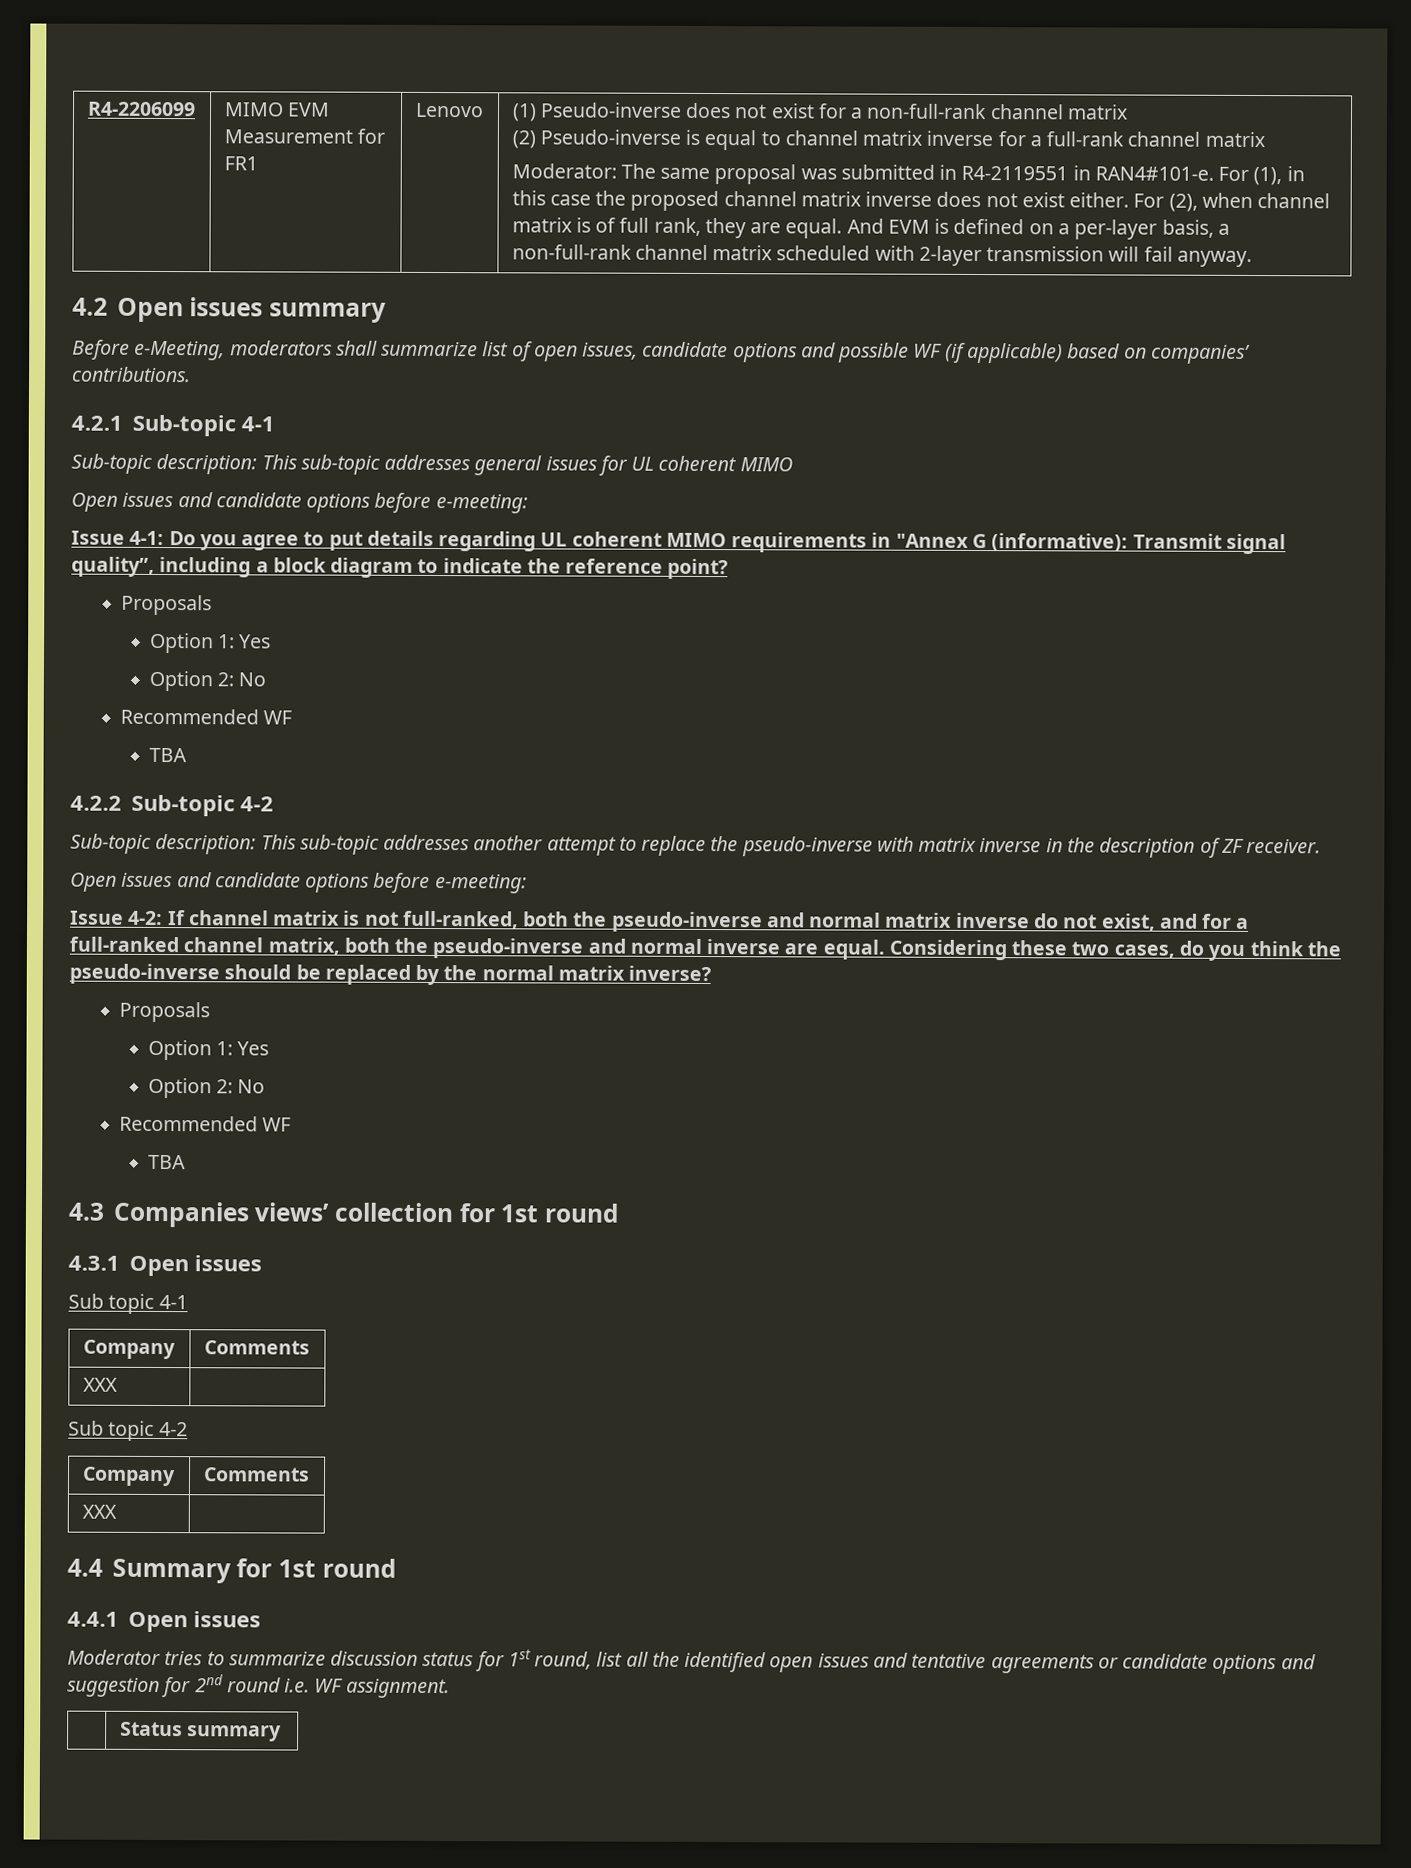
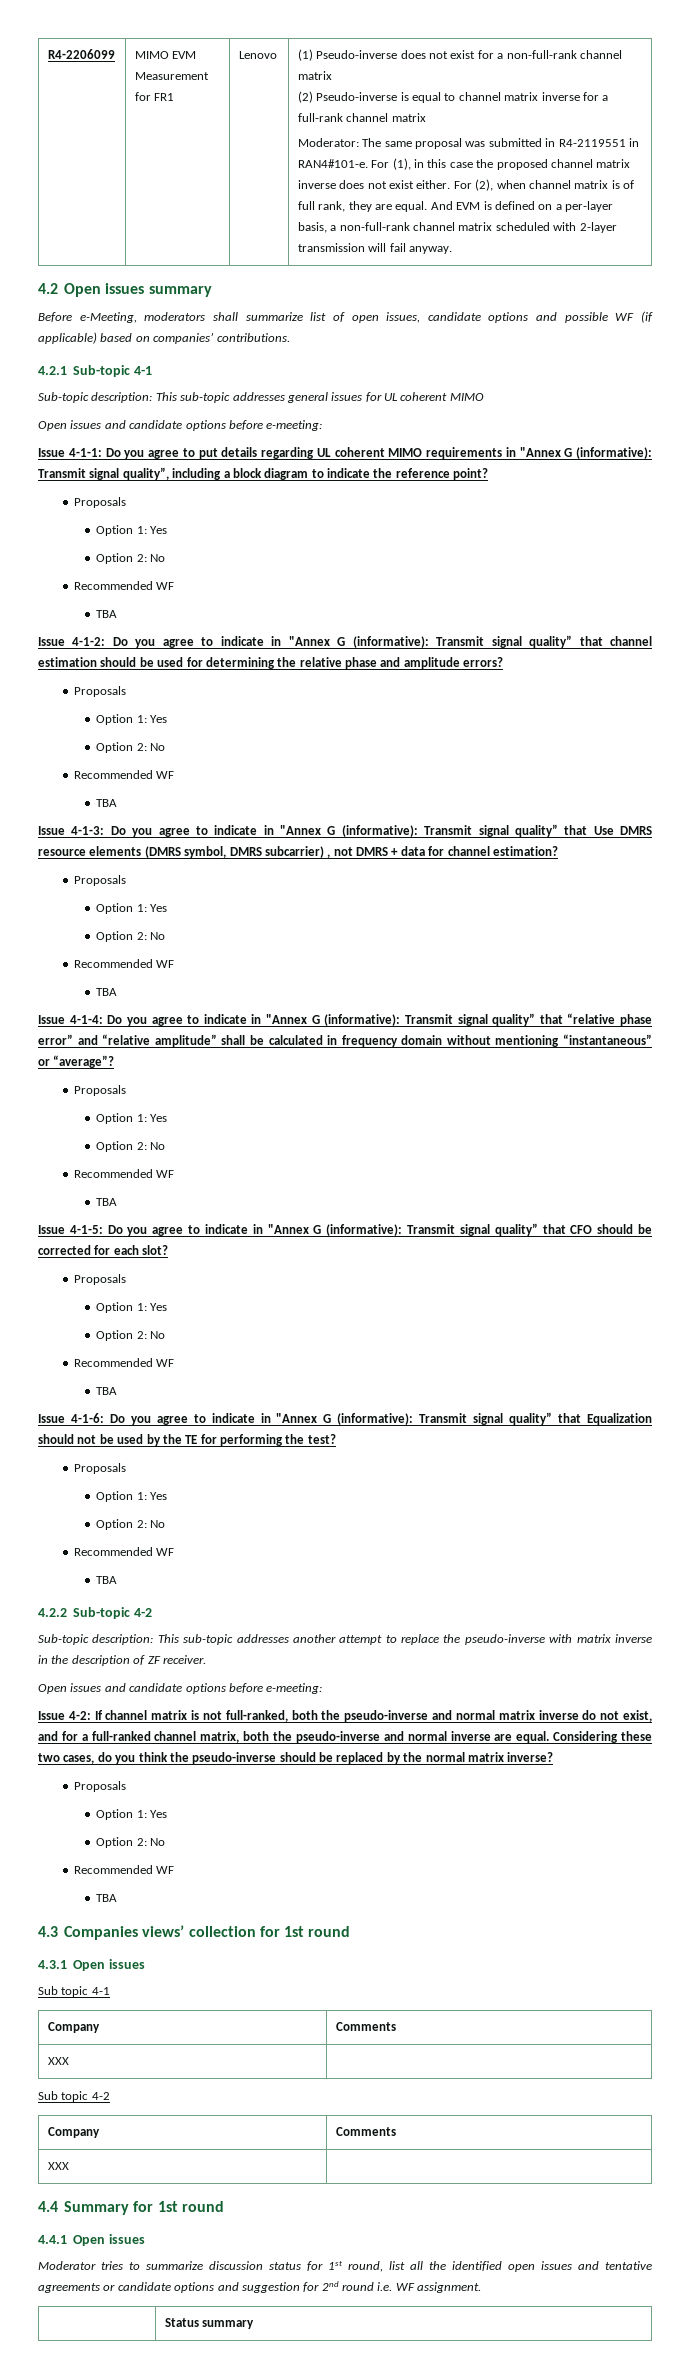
- Issue 4-1: Do you agree to put details regarding UL coherent MIMO requirements in "Annex G (informative): Transmit signal quality”, including a block diagram to indicate the reference point?
+ Issue 4-1-1: Do you agree to put details regarding UL coherent MIMO requirements in "Annex G (informative): Transmit signal quality”, including a block diagram to indicate the reference point?
+ Issue 4-1-2: Do you agree to indicate in "Annex G (informative): Transmit signal quality” that channel estimation should be used for determining the relative phase and amplitude errors?
+ Proposals
+ Option 1: Yes
+ Option 2: No
+ Recommended WF
+ TBA
+ Issue 4-1-3: Do you agree to indicate in "Annex G (informative): Transmit signal quality” that Use DMRS resource elements (DMRS symbol, DMRS subcarrier) , not DMRS + data for channel estimation?
+ Proposals
+ Option 1: Yes
+ Option 2: No
+ Recommended WF
+ TBA
+ Issue 4-1-4: Do you agree to indicate in "Annex G (informative): Transmit signal quality” that “relative phase error” and “relative amplitude” shall be calculated in frequency domain without mentioning “instantaneous” or “average”?
+ Proposals
+ Option 1: Yes
+ Option 2: No
+ Recommended WF
+ TBA
+ Issue 4-1-5: Do you agree to indicate in "Annex G (informative): Transmit signal quality” that CFO should be corrected for each slot?
+ Proposals
+ Option 1: Yes
+ Option 2: No
+ Recommended WF
+ TBA
+ Issue 4-1-6: Do you agree to indicate in "Annex G (informative): Transmit signal quality” that Equalization should not be used by the TE for performing the test?
+ Proposals
+ Option 1: Yes
+ Option 2: No
+ Recommended WF
+ TBA

